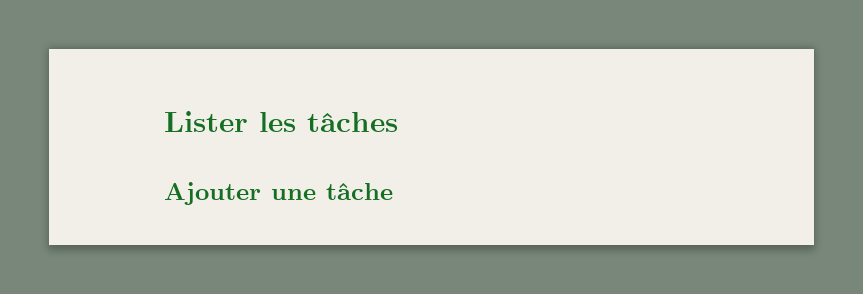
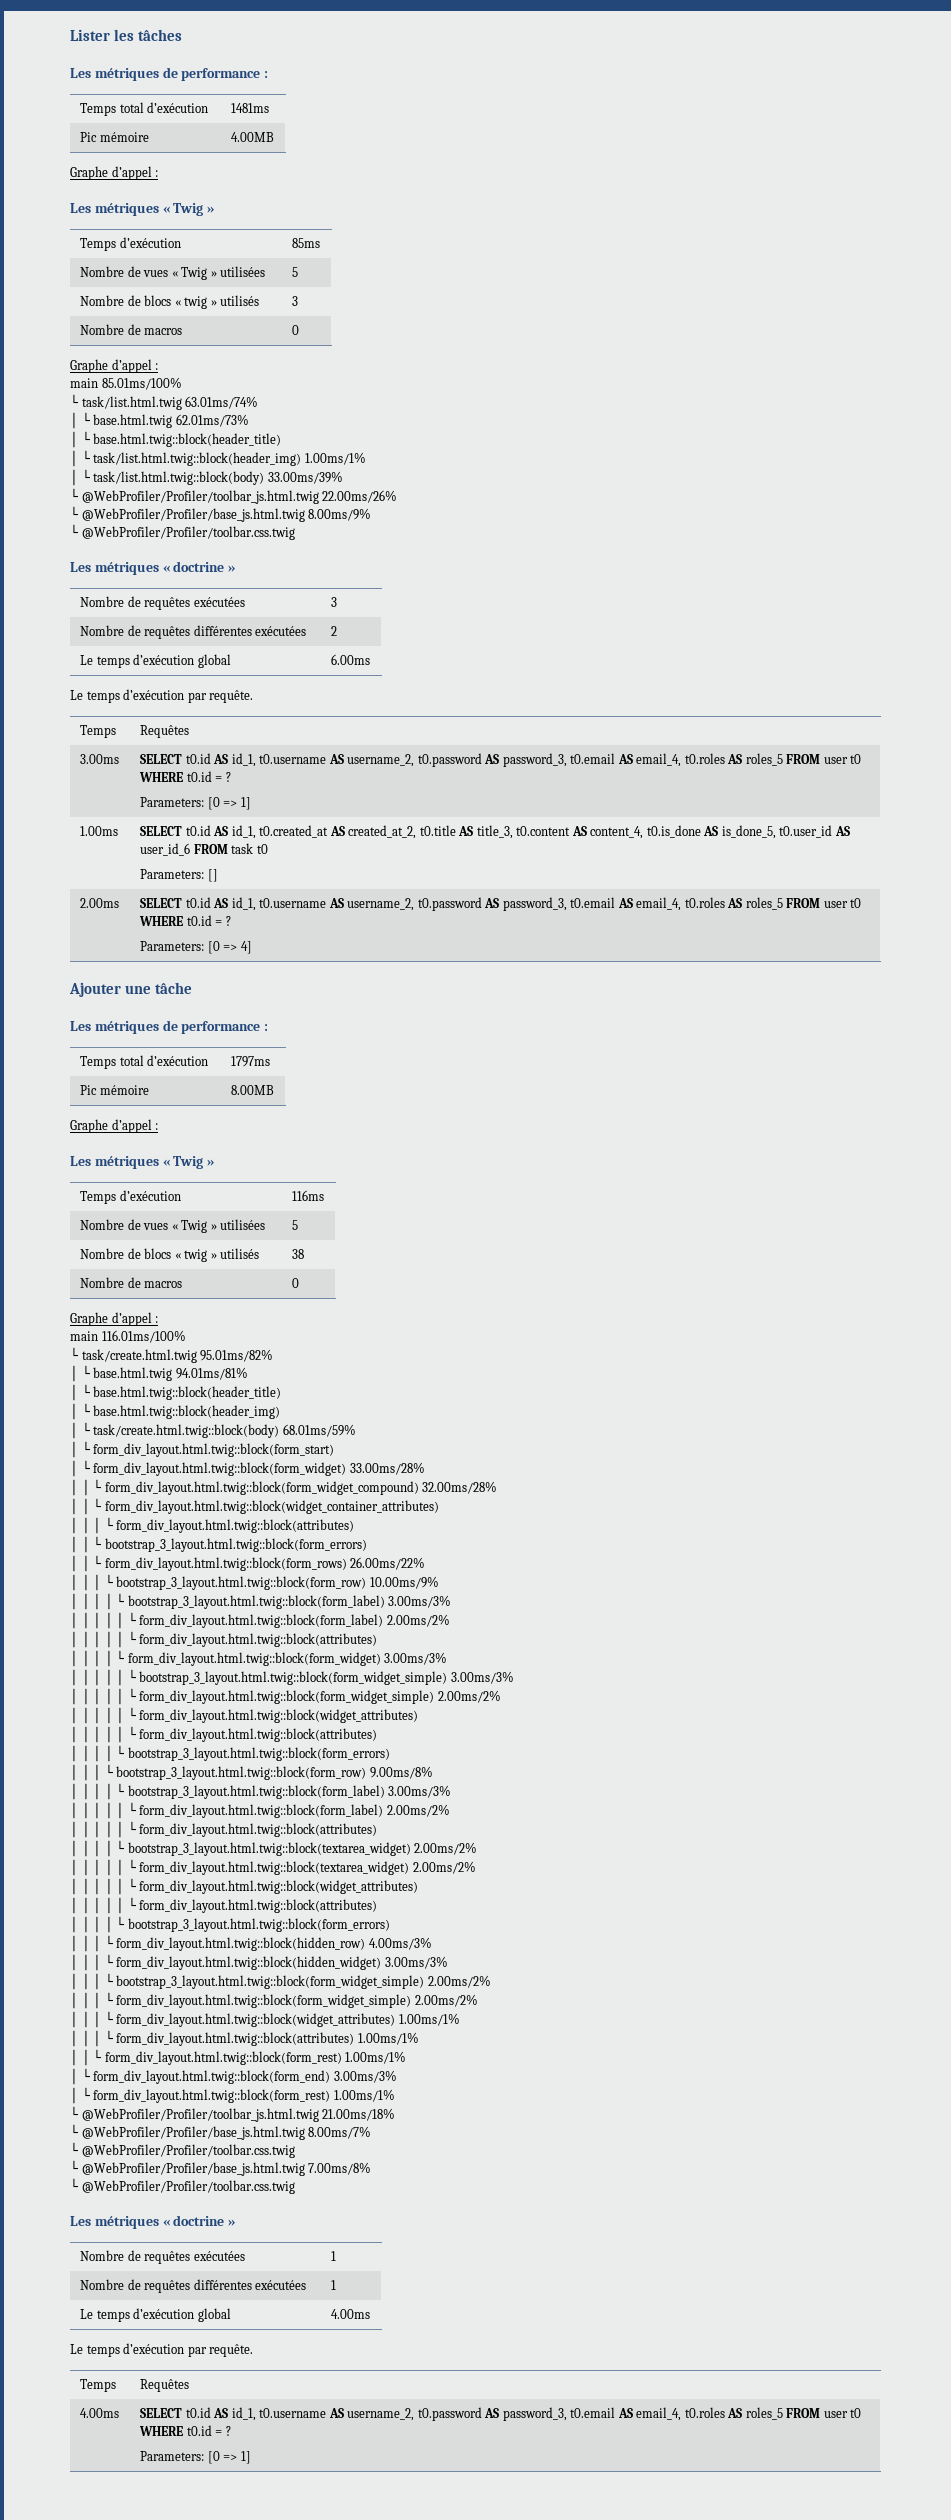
  Lister les tâches
+ Les métriques de performance :
+ Temps total d’exécution | 1481ms
+ Pic mémoire | 4.00MB
+ Graphe d’appel :
+ Les métriques « Twig »
+ Temps d’exécution | 85ms
+ Nombre de vues « Twig » utilisées | 5
+ Nombre de blocs « twig » utilisés | 3
+ Nombre de macros | 0
+ Graphe d’appel :
+ main 85.01ms/100%
+ └ task/list.html.twig 63.01ms/74%
+ │ └ base.html.twig 62.01ms/73%
+ │ └ base.html.twig::block(header_title)
+ │ └ task/list.html.twig::block(header_img) 1.00ms/1%
+ │ └ task/list.html.twig::block(body) 33.00ms/39%
+ └ @WebProfiler/Profiler/toolbar_js.html.twig 22.00ms/26%
+ └ @WebProfiler/Profiler/base_js.html.twig 8.00ms/9%
+ └ @WebProfiler/Profiler/toolbar.css.twig
+ Les métriques « doctrine »
+ Nombre de requêtes exécutées | 3
+ Nombre de requêtes différentes exécutées | 2
+ Le temps d’exécution global | 6.00ms
+ Le temps d’exécution par requête.
+ Temps | Requêtes
+ 3.00ms | SELECT t0.id AS id_1, t0.username AS username_2, t0.password AS password_3, t0.email AS email_4, t0.roles AS roles_5 FROM user t0 WHERE t0.id = ?
+ Parameters: [0 => 1]
+ 1.00ms | SELECT t0.id AS id_1, t0.created_at AS created_at_2, t0.title AS title_3, t0.content AS content_4, t0.is_done AS is_done_5, t0.user_id AS user_id_6 FROM task t0
+ Parameters: []
+ 2.00ms | SELECT t0.id AS id_1, t0.username AS username_2, t0.password AS password_3, t0.email AS email_4, t0.roles AS roles_5 FROM user t0 WHERE t0.id = ?
+ Parameters: [0 => 4]
  Ajouter une tâche
+ Les métriques de performance :
+ Temps total d’exécution | 1797ms
+ Pic mémoire | 8.00MB
+ Graphe d’appel :
+ Les métriques « Twig »
+ Temps d’exécution | 116ms
+ Nombre de vues « Twig » utilisées | 5
+ Nombre de blocs « twig » utilisés | 38
+ Nombre de macros | 0
+ Graphe d’appel :
+ main 116.01ms/100%
+ └ task/create.html.twig 95.01ms/82%
+ │ └ base.html.twig 94.01ms/81%
+ │ └ base.html.twig::block(header_title)
+ │ └ base.html.twig::block(header_img)
+ │ └ task/create.html.twig::block(body) 68.01ms/59%
+ │ └ form_div_layout.html.twig::block(form_start)
+ │ └ form_div_layout.html.twig::block(form_widget) 33.00ms/28%
+ │ │ └ form_div_layout.html.twig::block(form_widget_compound) 32.00ms/28%
+ │ │ └ form_div_layout.html.twig::block(widget_container_attributes)
+ │ │ │ └ form_div_layout.html.twig::block(attributes)
+ │ │ └ bootstrap_3_layout.html.twig::block(form_errors)
+ │ │ └ form_div_layout.html.twig::block(form_rows) 26.00ms/22%
+ │ │ │ └ bootstrap_3_layout.html.twig::block(form_row) 10.00ms/9%
+ │ │ │ │ └ bootstrap_3_layout.html.twig::block(form_label) 3.00ms/3%
+ │ │ │ │ │ └ form_div_layout.html.twig::block(form_label) 2.00ms/2%
+ │ │ │ │ │ └ form_div_layout.html.twig::block(attributes)
+ │ │ │ │ └ form_div_layout.html.twig::block(form_widget) 3.00ms/3%
+ │ │ │ │ │ └ bootstrap_3_layout.html.twig::block(form_widget_simple) 3.00ms/3%
+ │ │ │ │ │ └ form_div_layout.html.twig::block(form_widget_simple) 2.00ms/2%
+ │ │ │ │ │ └ form_div_layout.html.twig::block(widget_attributes)
+ │ │ │ │ │ └ form_div_layout.html.twig::block(attributes)
+ │ │ │ │ └ bootstrap_3_layout.html.twig::block(form_errors)
+ │ │ │ └ bootstrap_3_layout.html.twig::block(form_row) 9.00ms/8%
+ │ │ │ │ └ bootstrap_3_layout.html.twig::block(form_label) 3.00ms/3%
+ │ │ │ │ │ └ form_div_layout.html.twig::block(form_label) 2.00ms/2%
+ │ │ │ │ │ └ form_div_layout.html.twig::block(attributes)
+ │ │ │ │ └ bootstrap_3_layout.html.twig::block(textarea_widget) 2.00ms/2%
+ │ │ │ │ │ └ form_div_layout.html.twig::block(textarea_widget) 2.00ms/2%
+ │ │ │ │ │ └ form_div_layout.html.twig::block(widget_attributes)
+ │ │ │ │ │ └ form_div_layout.html.twig::block(attributes)
+ │ │ │ │ └ bootstrap_3_layout.html.twig::block(form_errors)
+ │ │ │ └ form_div_layout.html.twig::block(hidden_row) 4.00ms/3%
+ │ │ │ └ form_div_layout.html.twig::block(hidden_widget) 3.00ms/3%
+ │ │ │ └ bootstrap_3_layout.html.twig::block(form_widget_simple) 2.00ms/2%
+ │ │ │ └ form_div_layout.html.twig::block(form_widget_simple) 2.00ms/2%
+ │ │ │ └ form_div_layout.html.twig::block(widget_attributes) 1.00ms/1%
+ │ │ │ └ form_div_layout.html.twig::block(attributes) 1.00ms/1%
+ │ │ └ form_div_layout.html.twig::block(form_rest) 1.00ms/1%
+ │ └ form_div_layout.html.twig::block(form_end) 3.00ms/3%
+ │ └ form_div_layout.html.twig::block(form_rest) 1.00ms/1%
+ └ @WebProfiler/Profiler/toolbar_js.html.twig 21.00ms/18%
+ └ @WebProfiler/Profiler/base_js.html.twig 8.00ms/7%
+ └ @WebProfiler/Profiler/toolbar.css.twig
+ └ @WebProfiler/Profiler/base_js.html.twig 7.00ms/8%
+ └ @WebProfiler/Profiler/toolbar.css.twig
+ Les métriques « doctrine »
+ Nombre de requêtes exécutées | 1
+ Nombre de requêtes différentes exécutées | 1
+ Le temps d’exécution global | 4.00ms
+ Le temps d’exécution par requête.
+ Temps | Requêtes
+ 4.00ms | SELECT t0.id AS id_1, t0.username AS username_2, t0.password AS password_3, t0.email AS email_4, t0.roles AS roles_5 FROM user t0 WHERE t0.id = ?
+ Parameters: [0 => 1]

